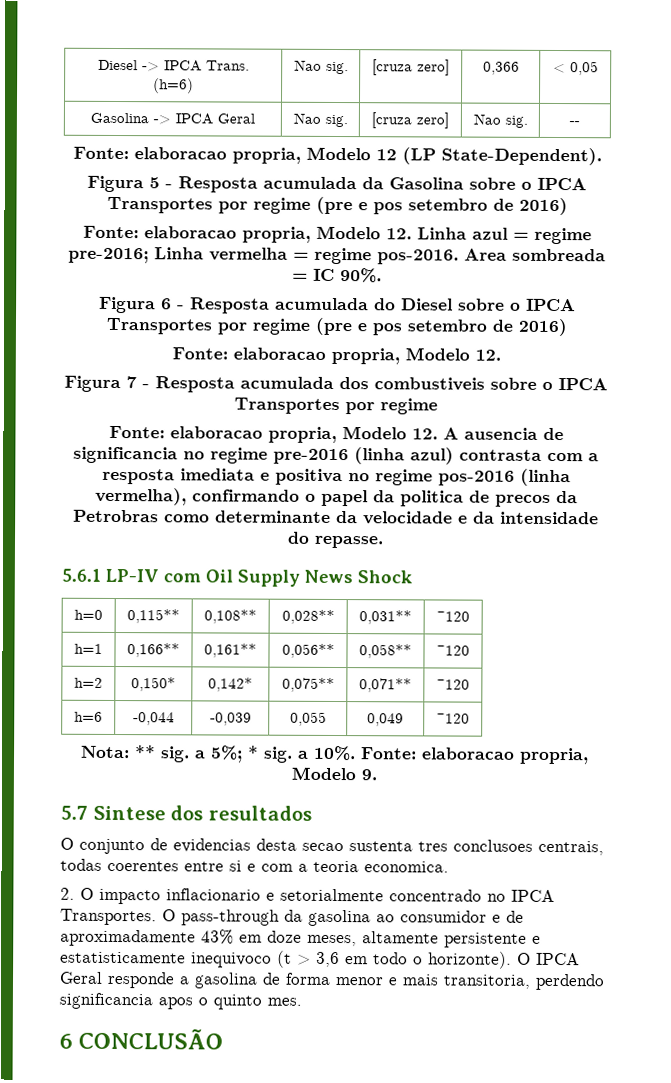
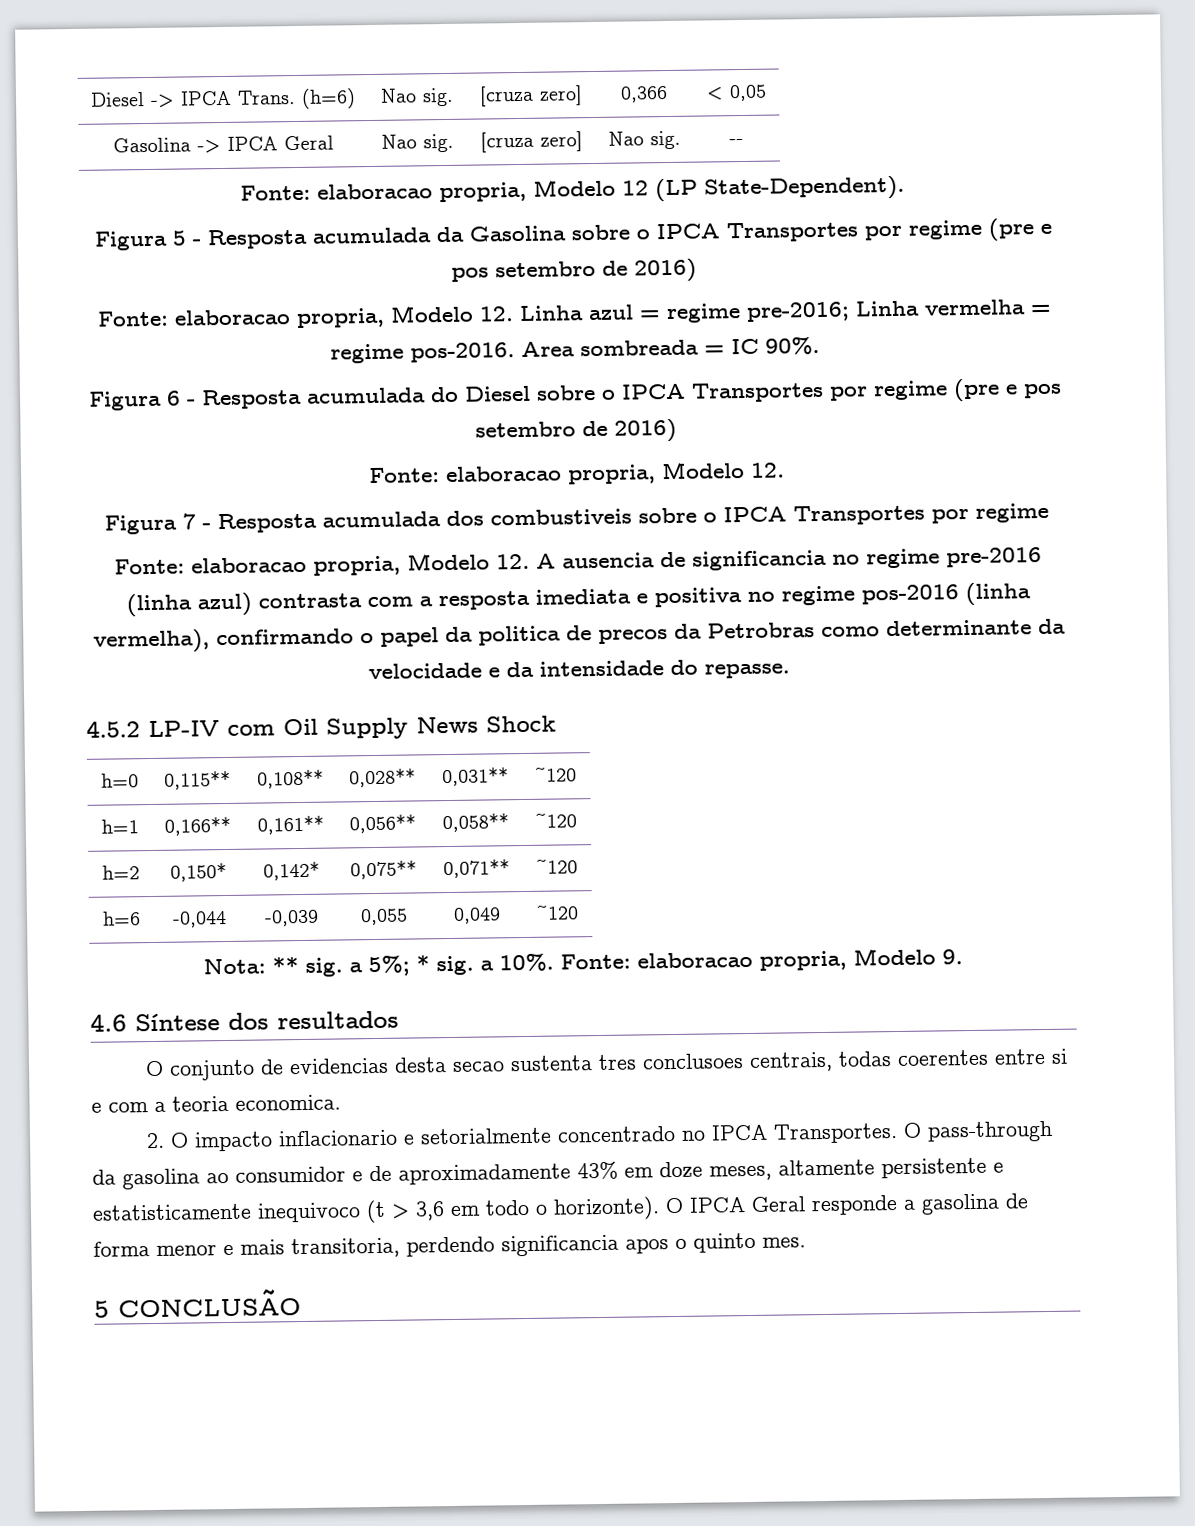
- 5.6.1 LP-IV com Oil Supply News Shock
+ 4.5.2 LP-IV com Oil Supply News Shock
- 5.7 Sintese dos resultados
+ 4.6 Síntese dos resultados
- 6 CONCLUSÃO
+ 5 CONCLUSÃO

